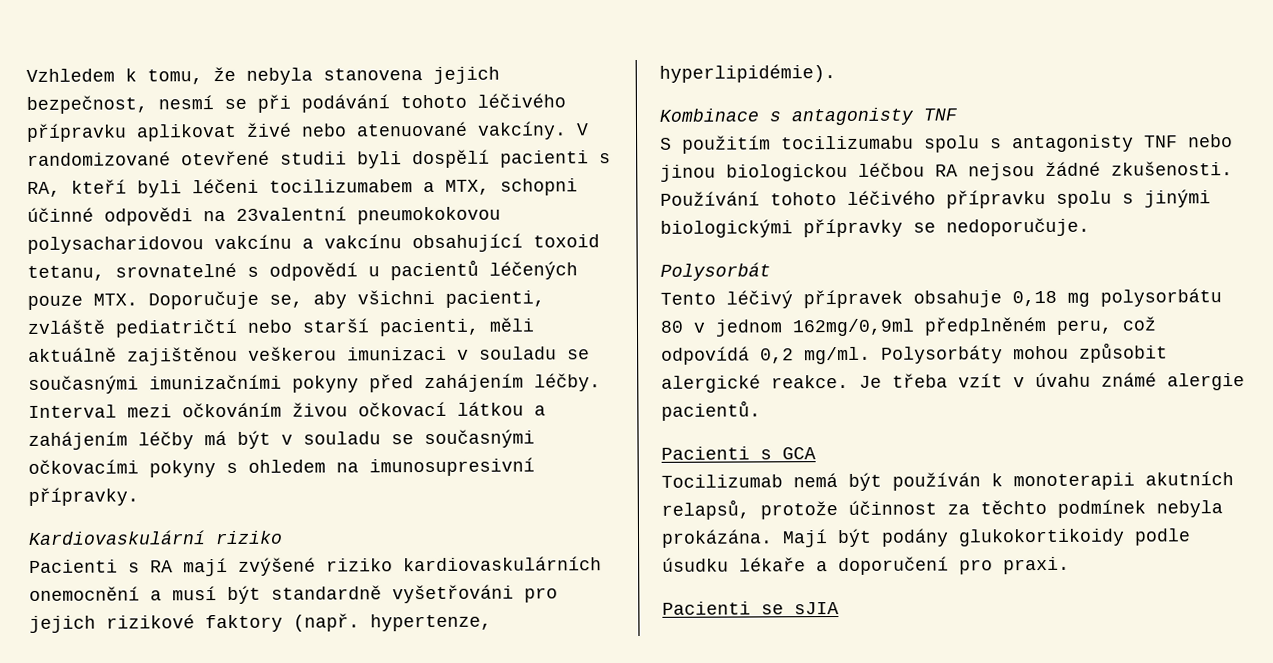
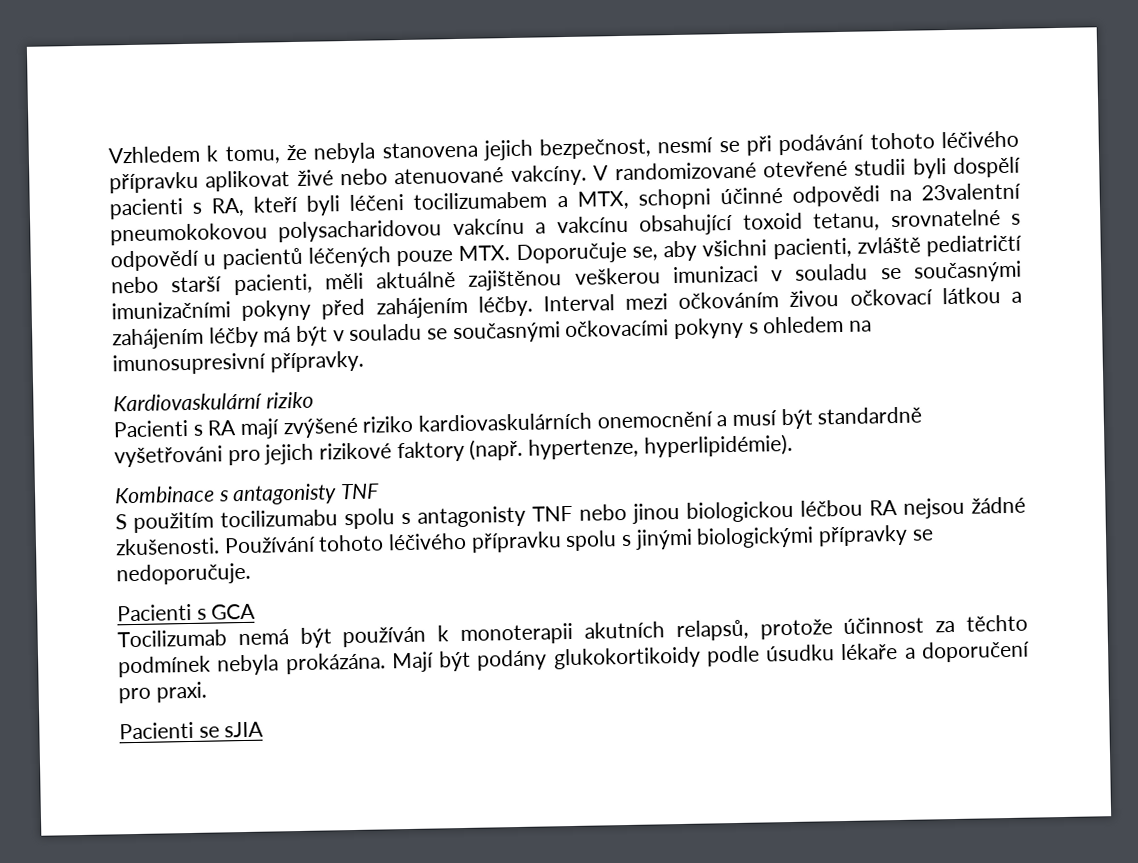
- Polysorbát
- Tento léčivý přípravek obsahuje 0,18 mg polysorbátu 80 v jednom 162mg/0,9ml předplněném peru, což odpovídá 0,2 mg/ml. Polysorbáty mohou způsobit alergické reakce. Je třeba vzít v úvahu známé alergie pacientů.

